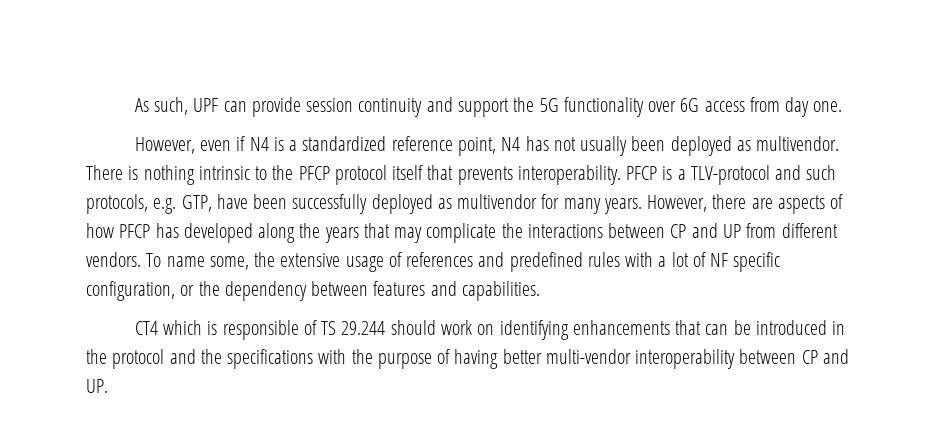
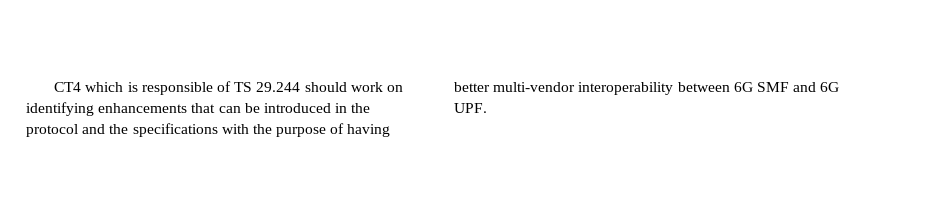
- As such, UPF can provide session continuity and support the 5G functionality over 6G access from day one.
- However, even if N4 is a standardized reference point, N4 has not usually been deployed as multivendor. There is nothing intrinsic to the PFCP protocol itself that prevents interoperability. PFCP is a TLV-protocol and such protocols, e.g. GTP, have been successfully deployed as multivendor for many years. However, there are aspects of how PFCP has developed along the years that may complicate the interactions between CP and UP from different vendors. To name some, the extensive usage of references and predefined rules with a lot of NF specific configuration, or the dependency between features and capabilities.
- CT4 which is responsible of TS 29.244 should work on identifying enhancements that can be introduced in the protocol and the specifications with the purpose of having better multi-vendor interoperability between CP and UP.
+ CT4 which is responsible of TS 29.244 should work on identifying enhancements that can be introduced in the protocol and the specifications with the purpose of having better multi-vendor interoperability between 6G SMF and 6G UPF.

